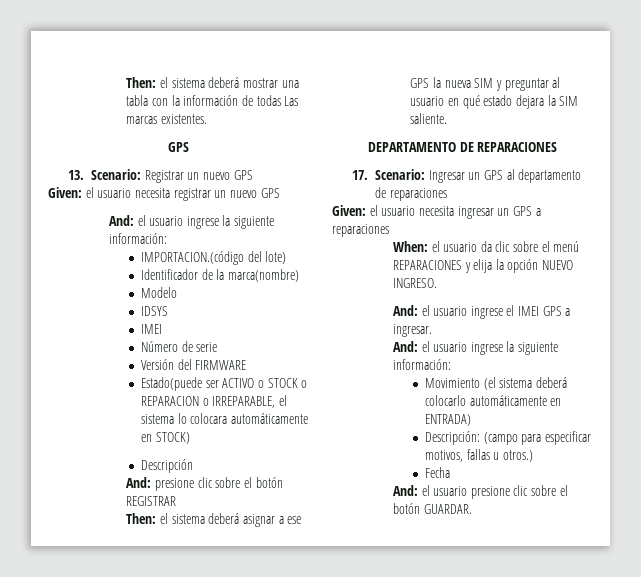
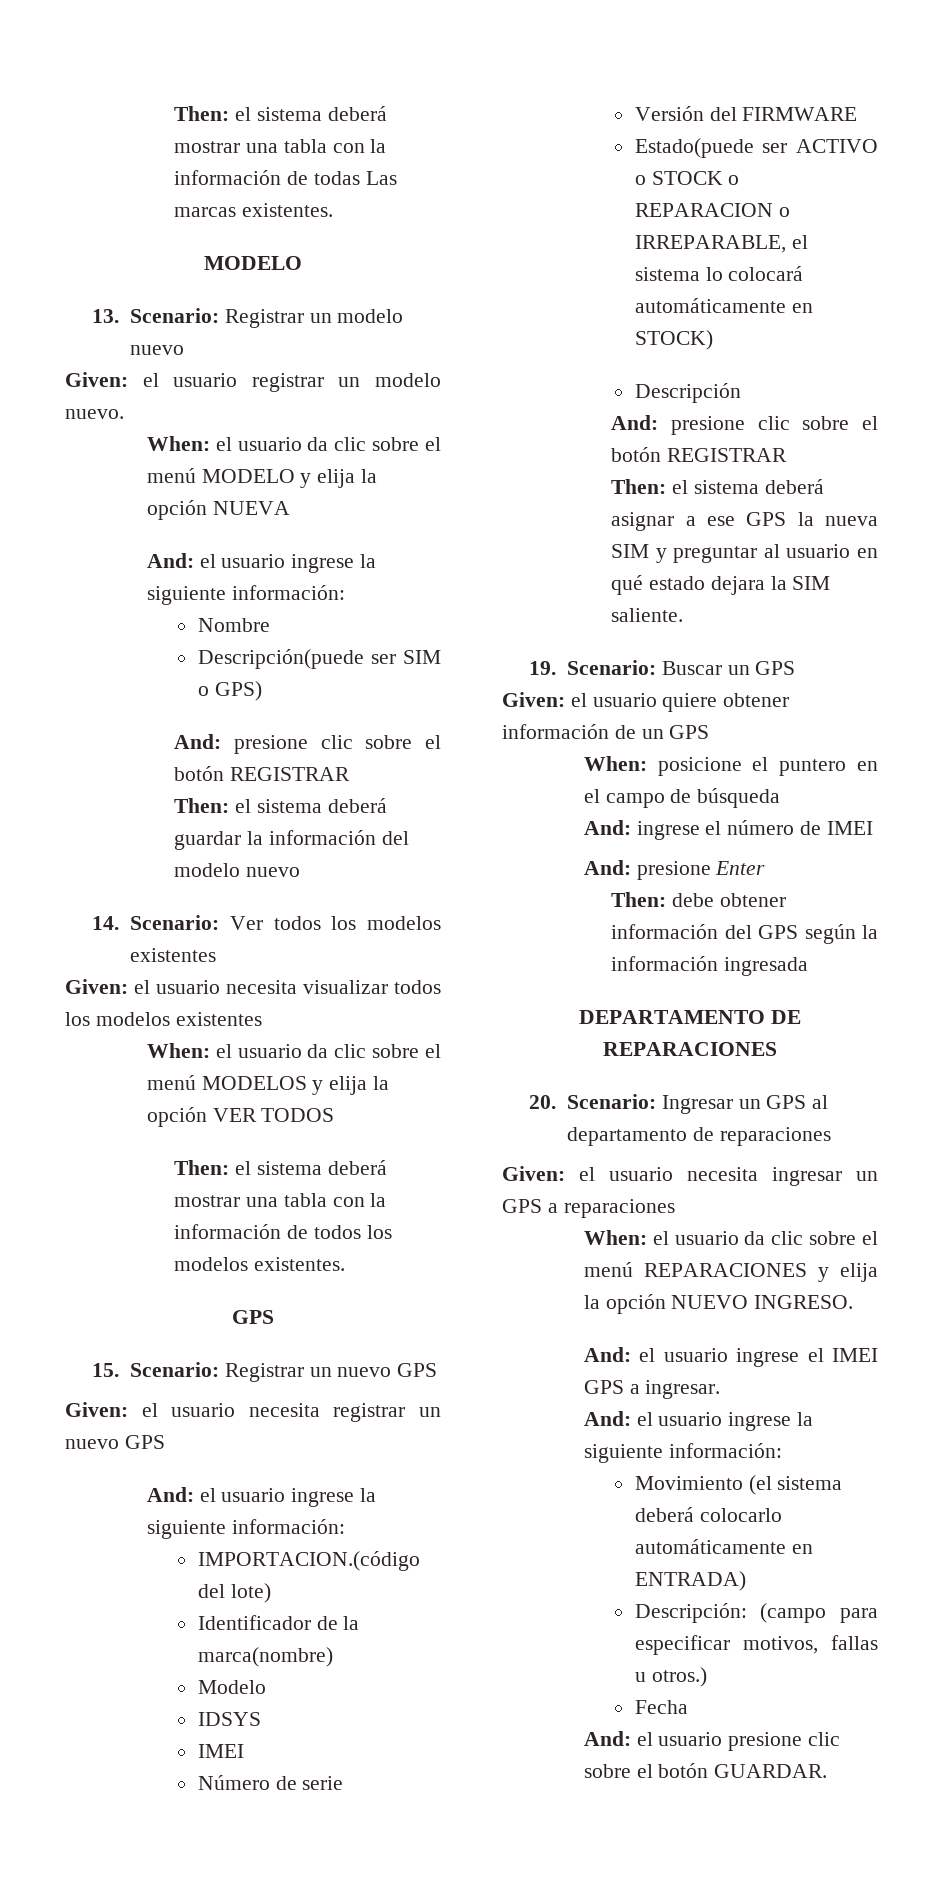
  Then: el sistema deberá mostrar una tabla con la información de todas Las marcas existentes.
+ MODELO
+ 13. Scenario: Registrar un modelo nuevo
+ Given: el usuario registrar un modelo nuevo.
+ When: el usuario da clic sobre el menú MODELO y elija la opción NUEVA
+ And: el usuario ingrese la siguiente información:
+ Nombre
+ Descripción(puede ser SIM o GPS)
+ And: presione clic sobre el botón REGISTRAR
+ Then: el sistema deberá guardar la información del modelo nuevo
+ 14. Scenario: Ver todos los modelos existentes
+ Given: el usuario necesita visualizar todos los modelos existentes
+ When: el usuario da clic sobre el menú MODELOS y elija la opción VER TODOS
+ Then: el sistema deberá mostrar una tabla con la información de todos los modelos existentes.
  GPS
- 13. Scenario: Registrar un nuevo GPS
+ 15. Scenario: Registrar un nuevo GPS
- Estado(puede ser ACTIVO o STOCK o REPARACION o IRREPARABLE, el sistema lo colocara automáticamente en STOCK)
+ Estado(puede ser ACTIVO o STOCK o REPARACION o IRREPARABLE, el sistema lo colocará automáticamente en STOCK)
+ 19. Scenario: Buscar un GPS
+ Given: el usuario quiere obtener información de un GPS
+ When: posicione el puntero en el campo de búsqueda
+ And: ingrese el número de IMEI
+ And: presione Enter
+ Then: debe obtener información del GPS según la información ingresada
- 17. Scenario: Ingresar un GPS al departamento de reparaciones
+ 20. Scenario: Ingresar un GPS al departamento de reparaciones

